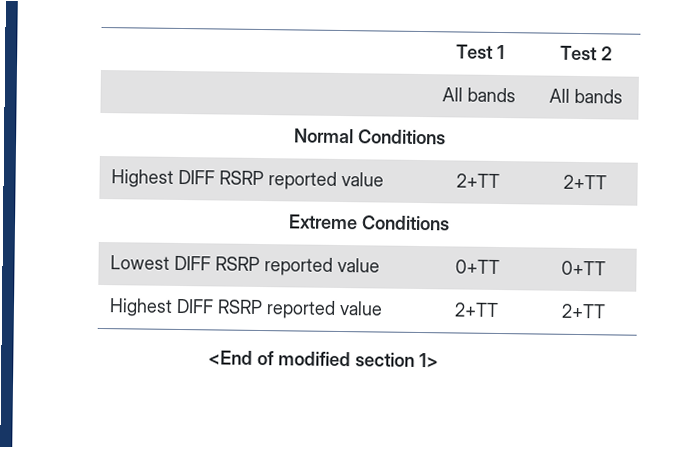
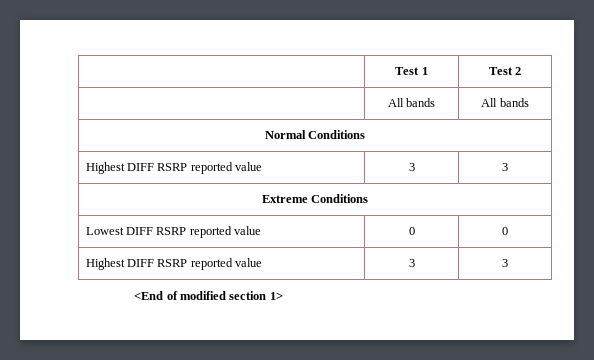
  Normal Conditions
- Highest DIFF RSRP reported value | 2+TT | 2+TT
+ Highest DIFF RSRP reported value | 3 | 3
- Lowest DIFF RSRP reported value | 0+TT | 0+TT
- Highest DIFF RSRP reported value | 2+TT | 2+TT
+ Lowest DIFF RSRP reported value | 0 | 0
+ Highest DIFF RSRP reported value | 3 | 3

